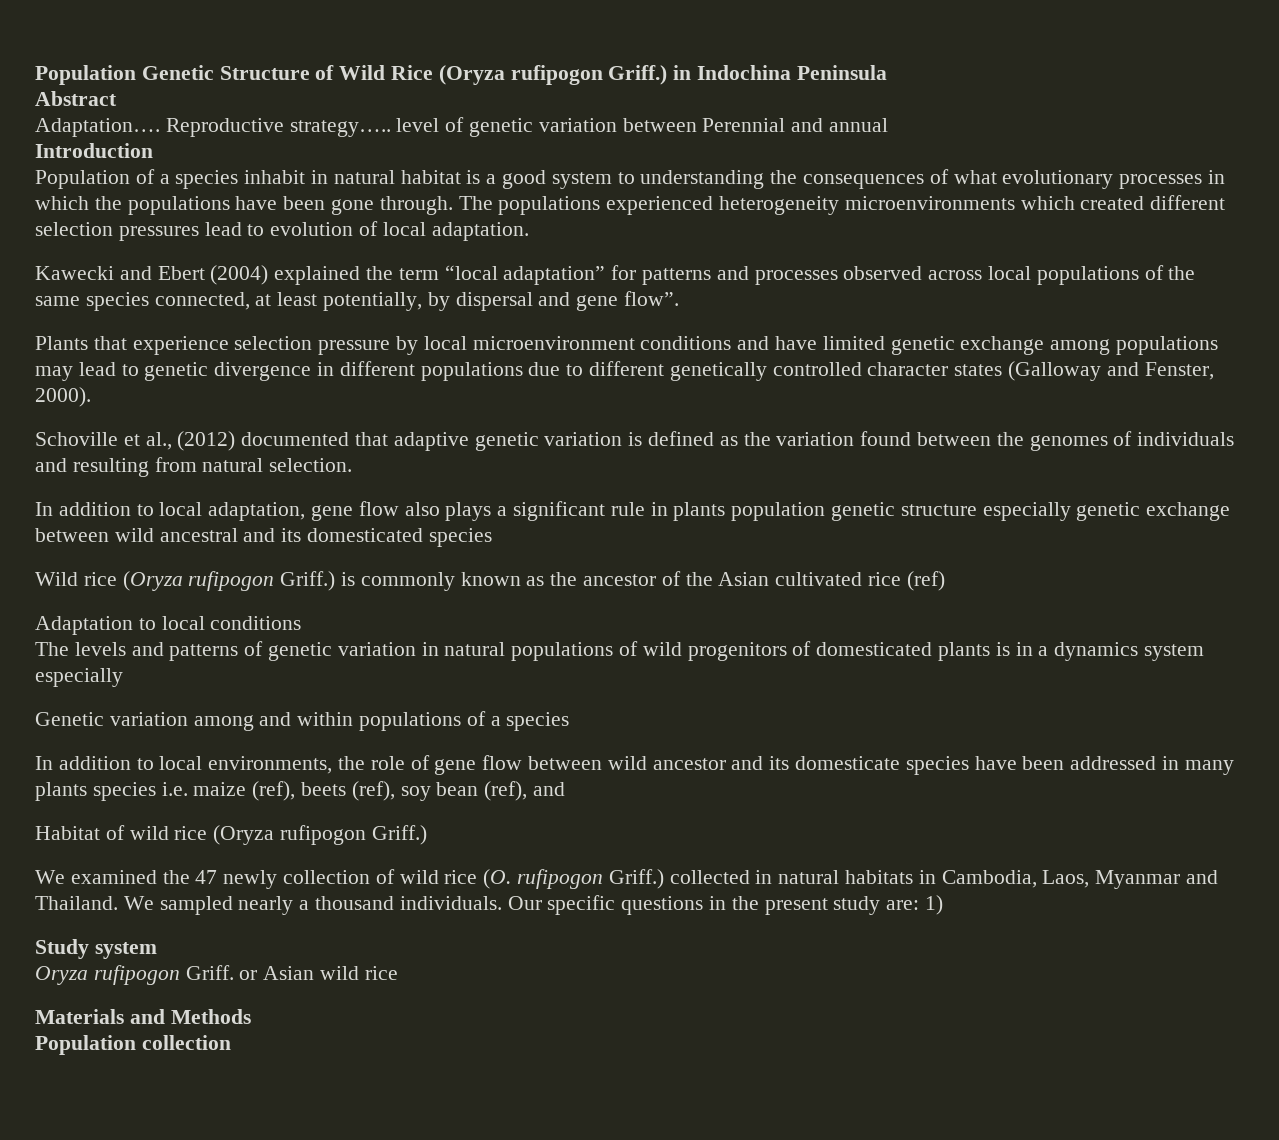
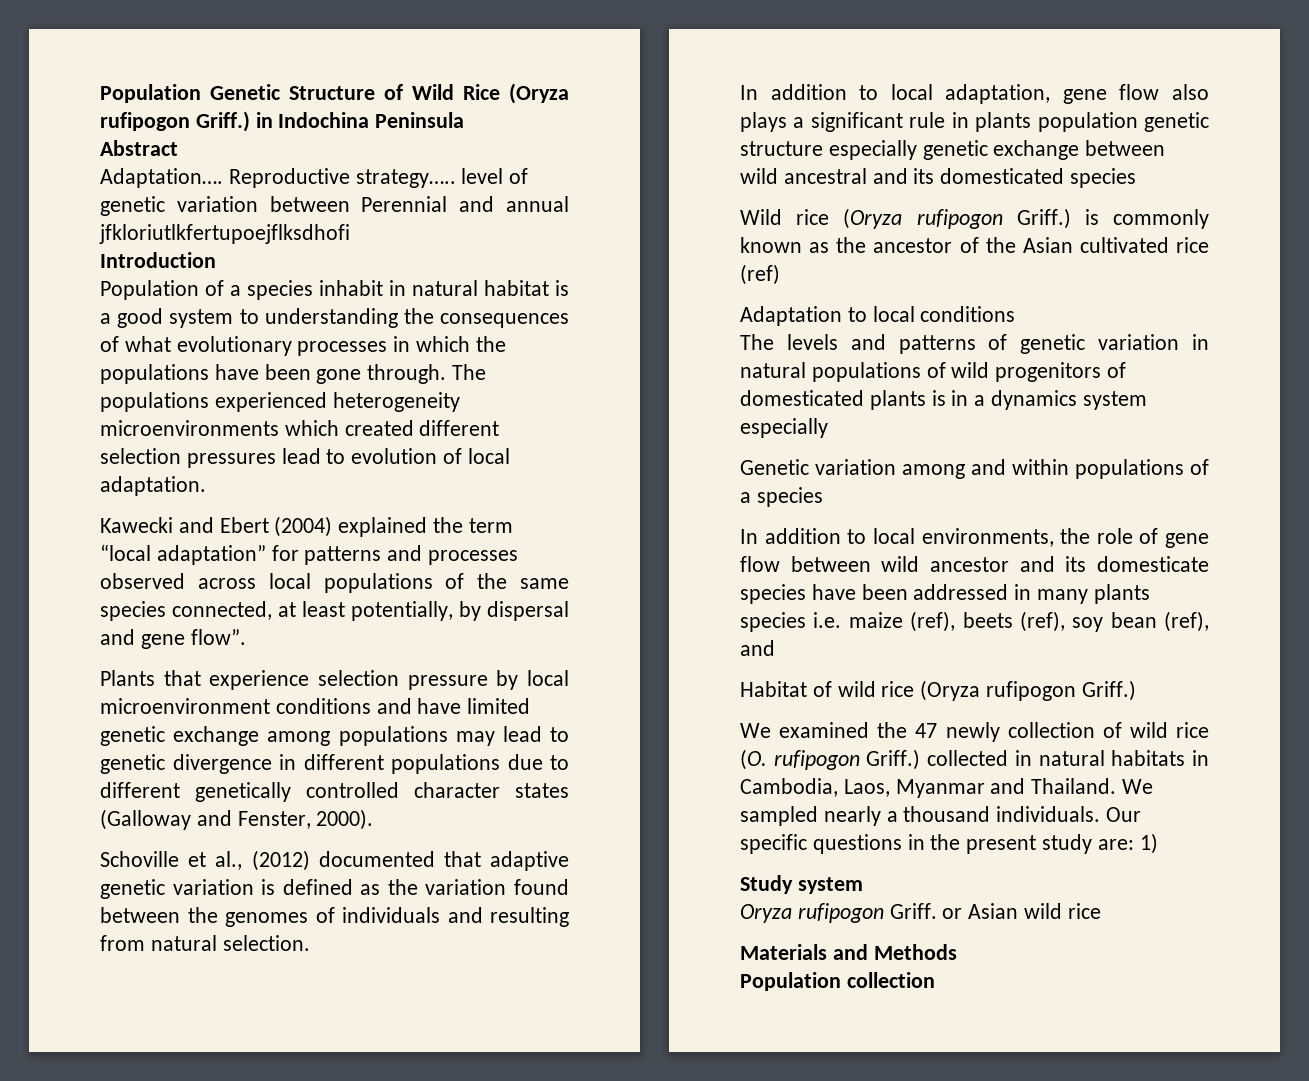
- Reproductive strategy….. level of genetic variation between Perennial and annual
+ Reproductive strategy….. level of genetic variation between Perennial and annual jfkloriutlkfertupoejflksdhofi

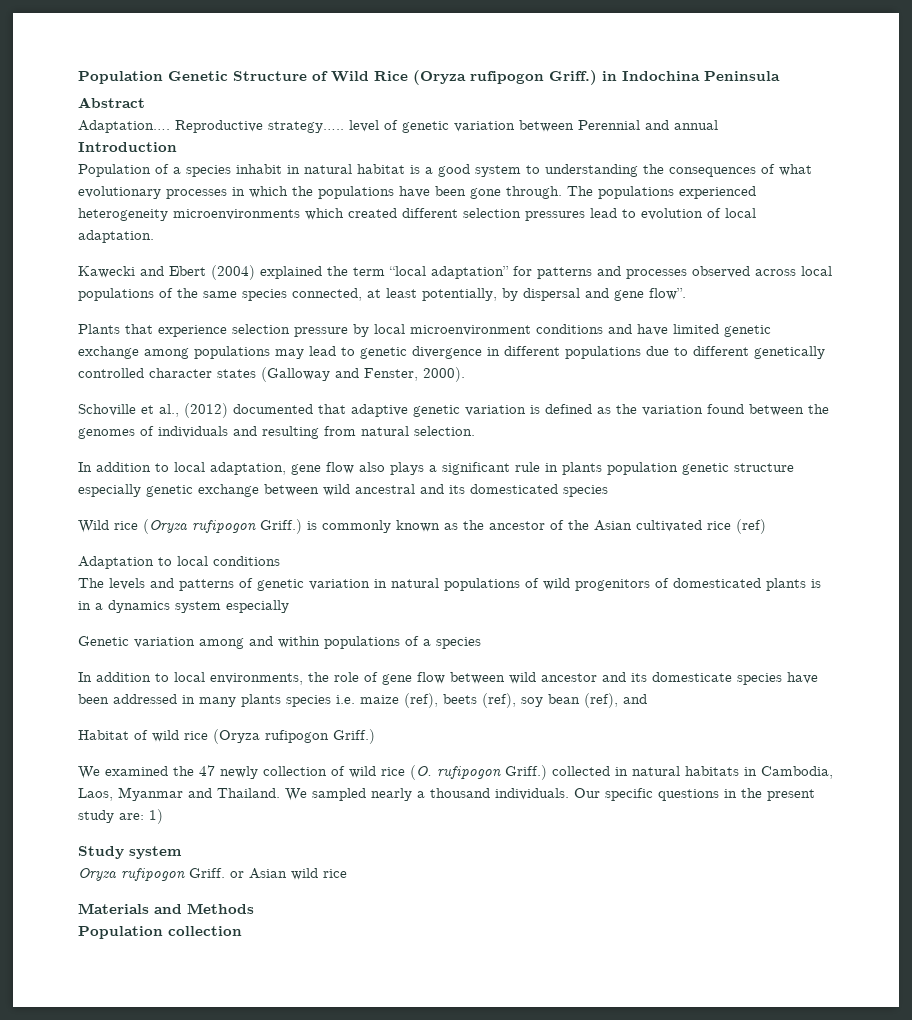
- Reproductive strategy….. level of genetic variation between Perennial and annual jfkloriutlkfertupoejflksdhofi
+ Reproductive strategy….. level of genetic variation between Perennial and annual

